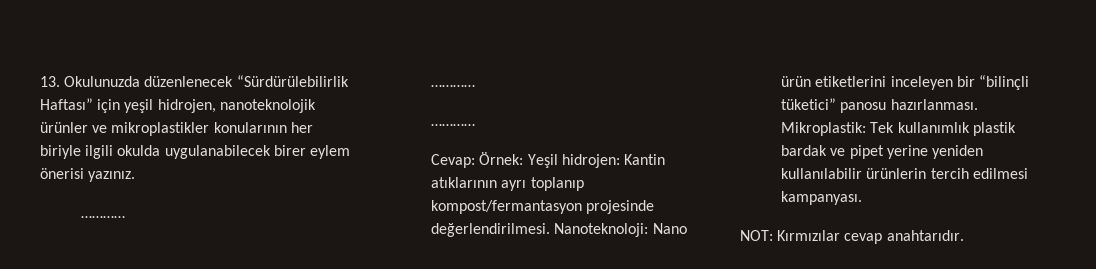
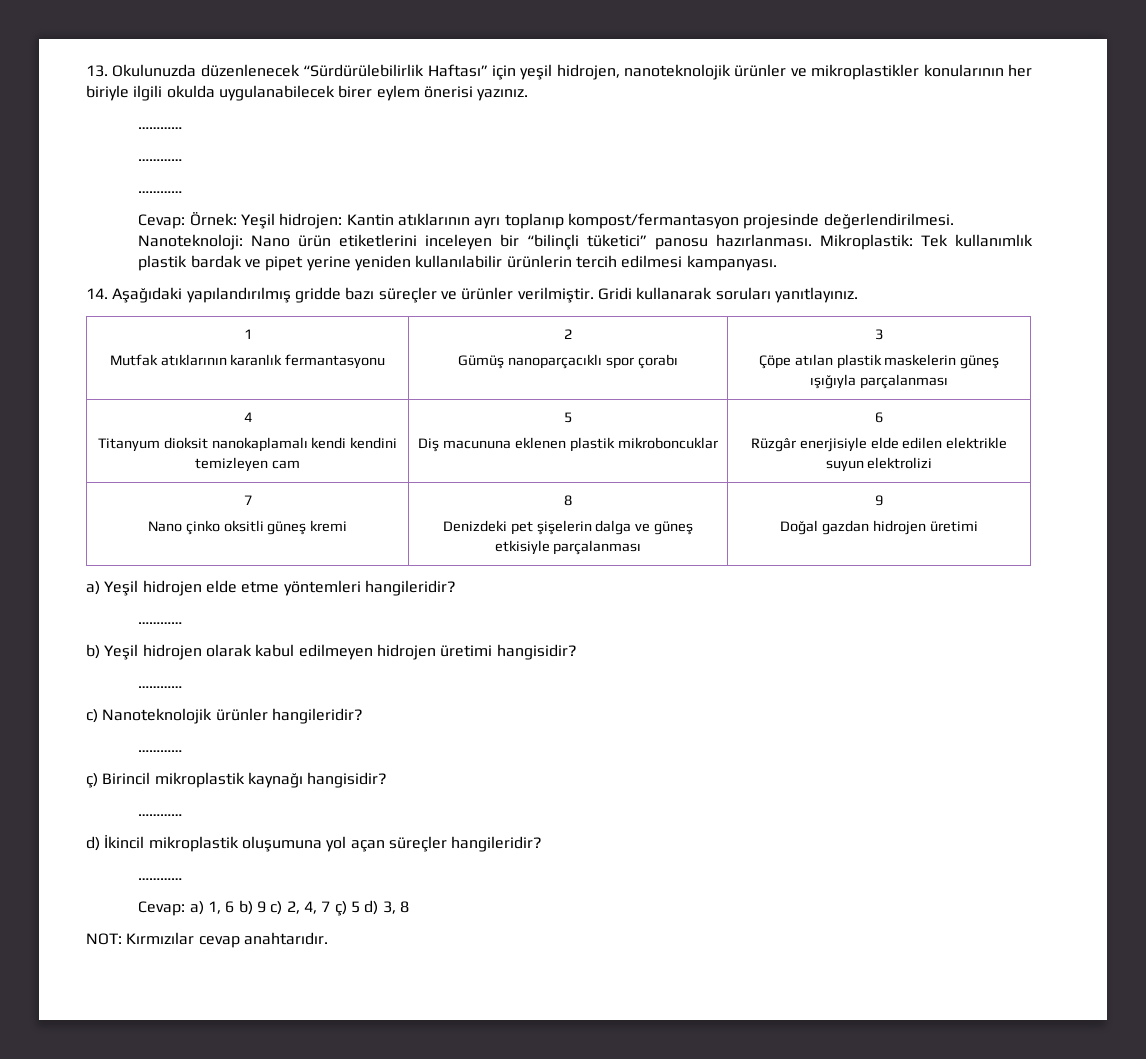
+ 14. Aşağıdaki yapılandırılmış gridde bazı süreçler ve ürünler verilmiştir. Gridi kullanarak soruları yanıtlayınız.
+ 1
+ Mutfak atıklarının karanlık fermantasyonu | 2
+ Gümüş nanoparçacıklı spor çorabı | 3
+ Çöpe atılan plastik maskelerin güneş ışığıyla parçalanması
+ 4
+ Titanyum dioksit nanokaplamalı kendi kendini temizleyen cam | 5
+ Diş macununa eklenen plastik mikroboncuklar | 6
+ Rüzgâr enerjisiyle elde edilen elektrikle suyun elektrolizi
+ 7
+ Nano çinko oksitli güneş kremi | 8
+ Denizdeki pet şişelerin dalga ve güneş etkisiyle parçalanması | 9
+ Doğal gazdan hidrojen üretimi
+ a) Yeşil hidrojen elde etme yöntemleri hangileridir?
+ …………
+ b) Yeşil hidrojen olarak kabul edilmeyen hidrojen üretimi hangisidir?
+ …………
+ c) Nanoteknolojik ürünler hangileridir?
+ …………
+ ç) Birincil mikroplastik kaynağı hangisidir?
+ …………
+ d) İkincil mikroplastik oluşumuna yol açan süreçler hangileridir?
+ …………
+ Cevap: a) 1, 6 b) 9 c) 2, 4, 7 ç) 5 d) 3, 8

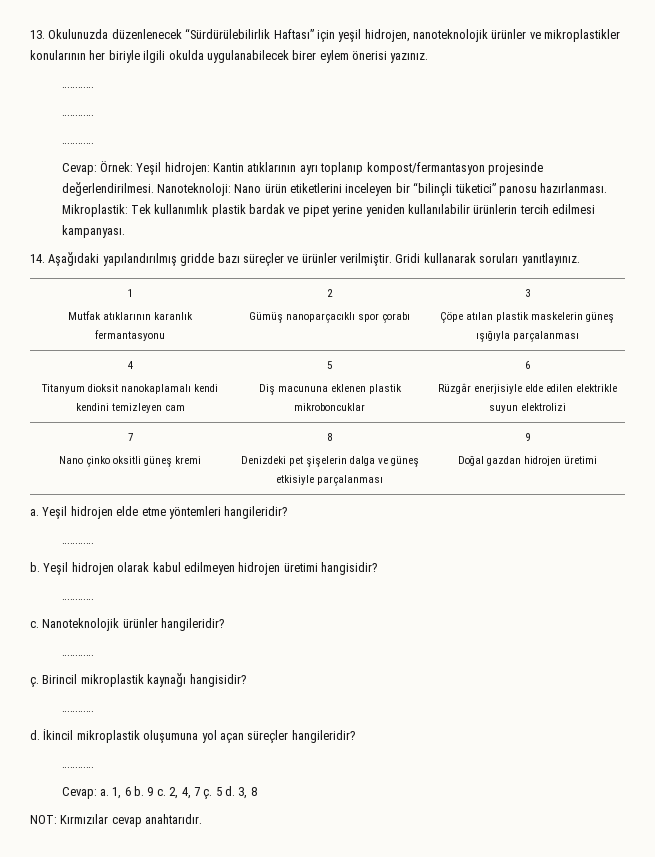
- a) Yeşil hidrojen elde etme yöntemleri hangileridir?
+ a. Yeşil hidrojen elde etme yöntemleri hangileridir?
- b) Yeşil hidrojen olarak kabul edilmeyen hidrojen üretimi hangisidir?
+ b. Yeşil hidrojen olarak kabul edilmeyen hidrojen üretimi hangisidir?
- c) Nanoteknolojik ürünler hangileridir?
+ c. Nanoteknolojik ürünler hangileridir?
- ç) Birincil mikroplastik kaynağı hangisidir?
+ ç. Birincil mikroplastik kaynağı hangisidir?
- d) İkincil mikroplastik oluşumuna yol açan süreçler hangileridir?
+ d. İkincil mikroplastik oluşumuna yol açan süreçler hangileridir?
- Cevap: a) 1, 6 b) 9 c) 2, 4, 7 ç) 5 d) 3, 8
+ Cevap: a. 1, 6 b. 9 c. 2, 4, 7 ç. 5 d. 3, 8

